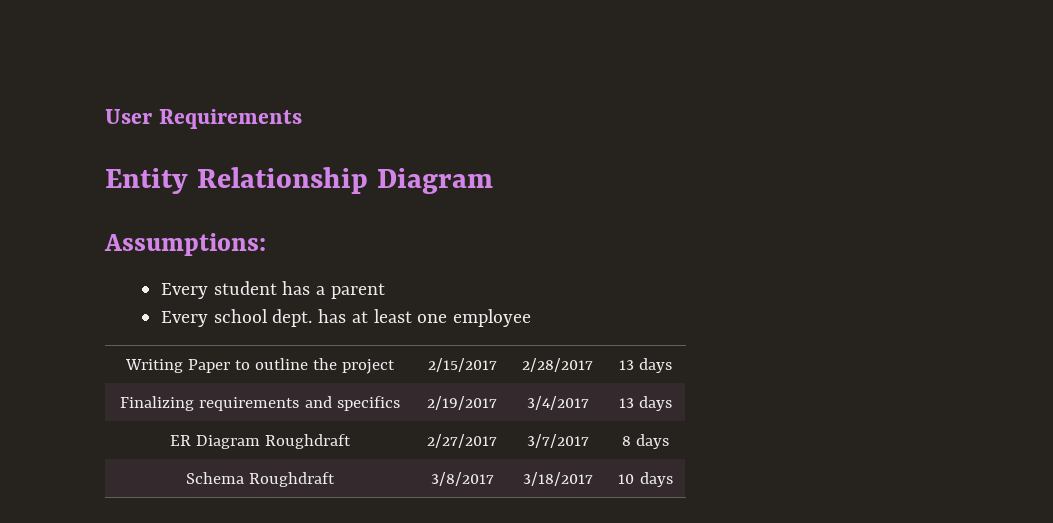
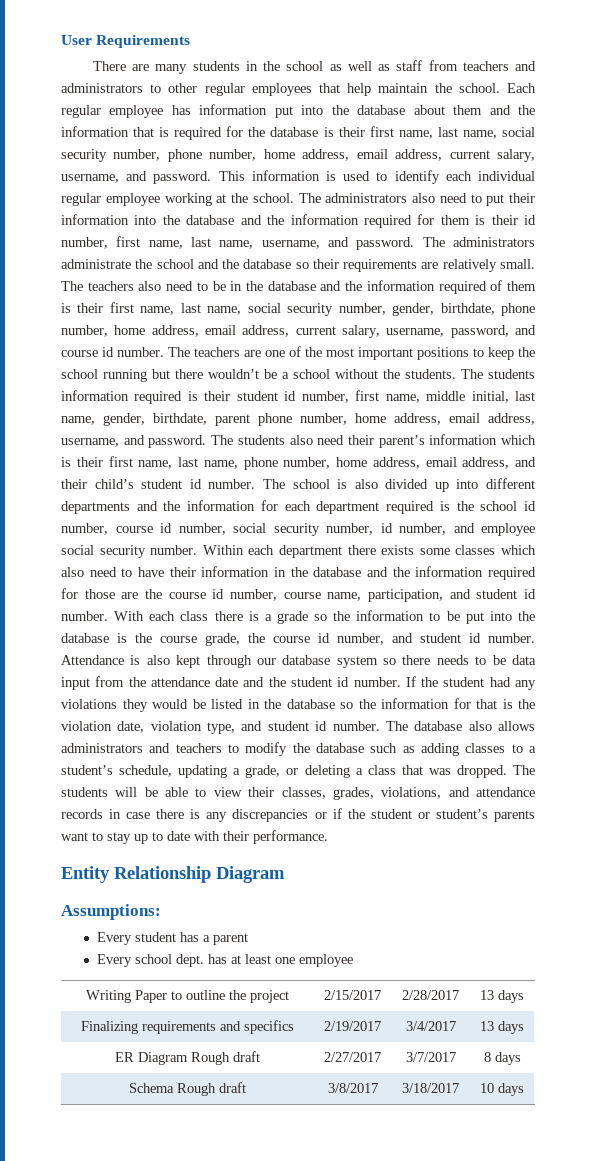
+ There are many students in the school as well as staff from teachers and administrators to other regular employees that help maintain the school. Each regular employee has information put into the database about them and the information that is required for the database is their first name, last name, social security number, phone number, home address, email address, current salary, username, and password. This information is used to identify each individual regular employee working at the school. The administrators also need to put their information into the database and the information required for them is their id number, first name, last name, username, and password. The administrators administrate the school and the database so their requirements are relatively small. The teachers also need to be in the database and the information required of them is their first name, last name, social security number, gender, birthdate, phone number, home address, email address, current salary, username, password, and course id number. The teachers are one of the most important positions to keep the school running but there wouldn’t be a school without the students. The students information required is their student id number, first name, middle initial, last name, gender, birthdate, parent phone number, home address, email address, username, and password. The students also need their parent’s information which is their first name, last name, phone number, home address, email address, and their child’s student id number. The school is also divided up into different departments and the information for each department required is the school id number, course id number, social security number, id number, and employee social security number. Within each department there exists some classes which also need to have their information in the database and the information required for those are the course id number, course name, participation, and student id number. With each class there is a grade so the information to be put into the database is the course grade, the course id number, and student id number. Attendance is also kept through our database system so there needs to be data input from the attendance date and the student id number. If the student had any violations they would be listed in the database so the information for that is the violation date, violation type, and student id number. The database also allows administrators and teachers to modify the database such as adding classes to a student’s schedule, updating a grade, or deleting a class that was dropped. The students will be able to view their classes, grades, violations, and attendance records in case there is any discrepancies or if the student or student’s parents want to stay up to date with their performance.
- ER Diagram Roughdraft | 2/27/2017 | 3/7/2017 | 8 days
+ ER Diagram Rough draft | 2/27/2017 | 3/7/2017 | 8 days
- Schema Roughdraft | 3/8/2017 | 3/18/2017 | 10 days
+ Schema Rough draft | 3/8/2017 | 3/18/2017 | 10 days

